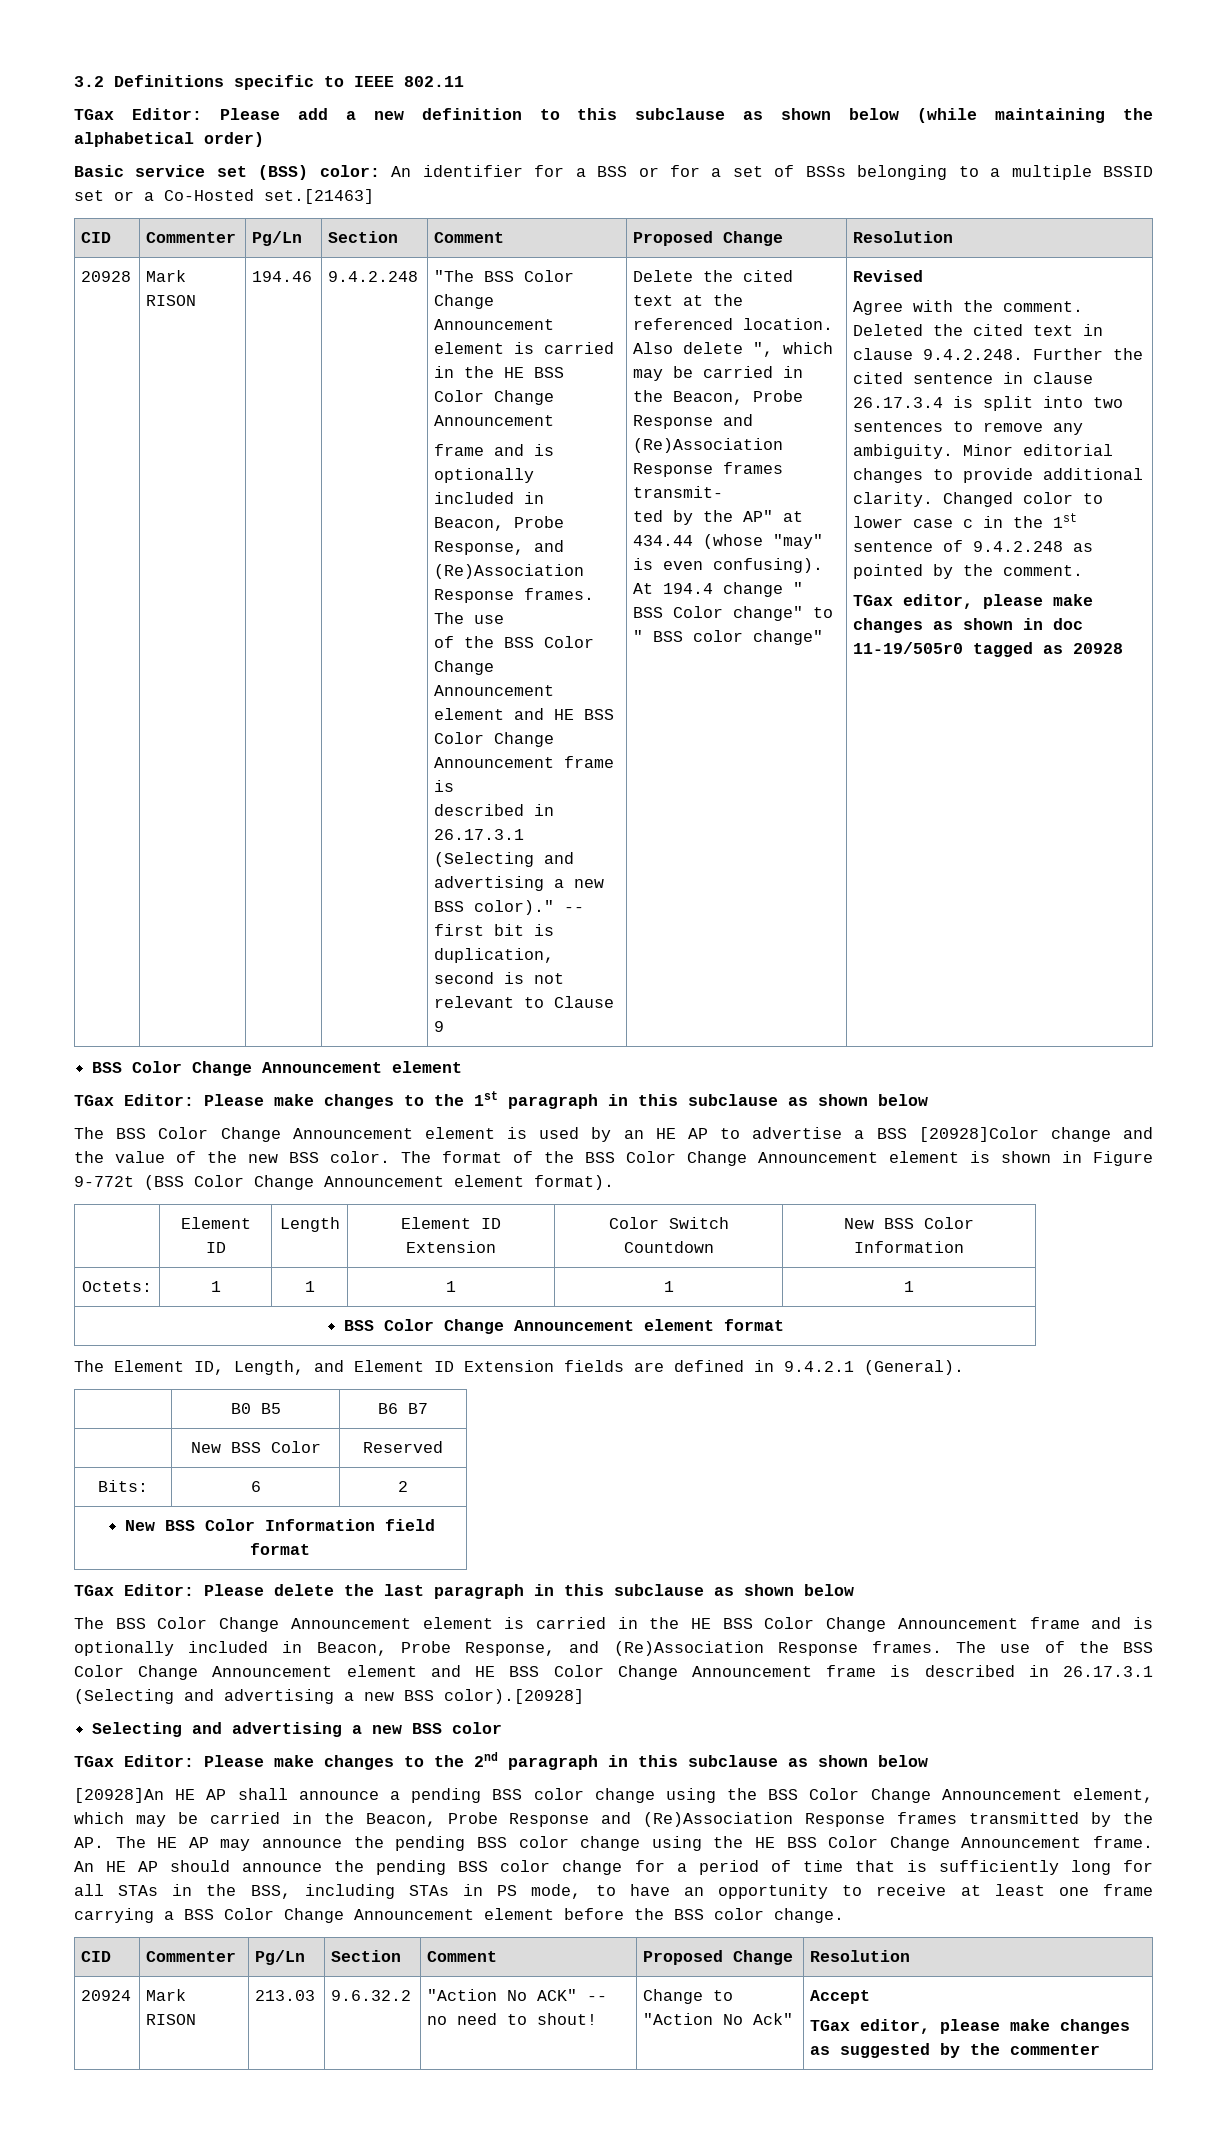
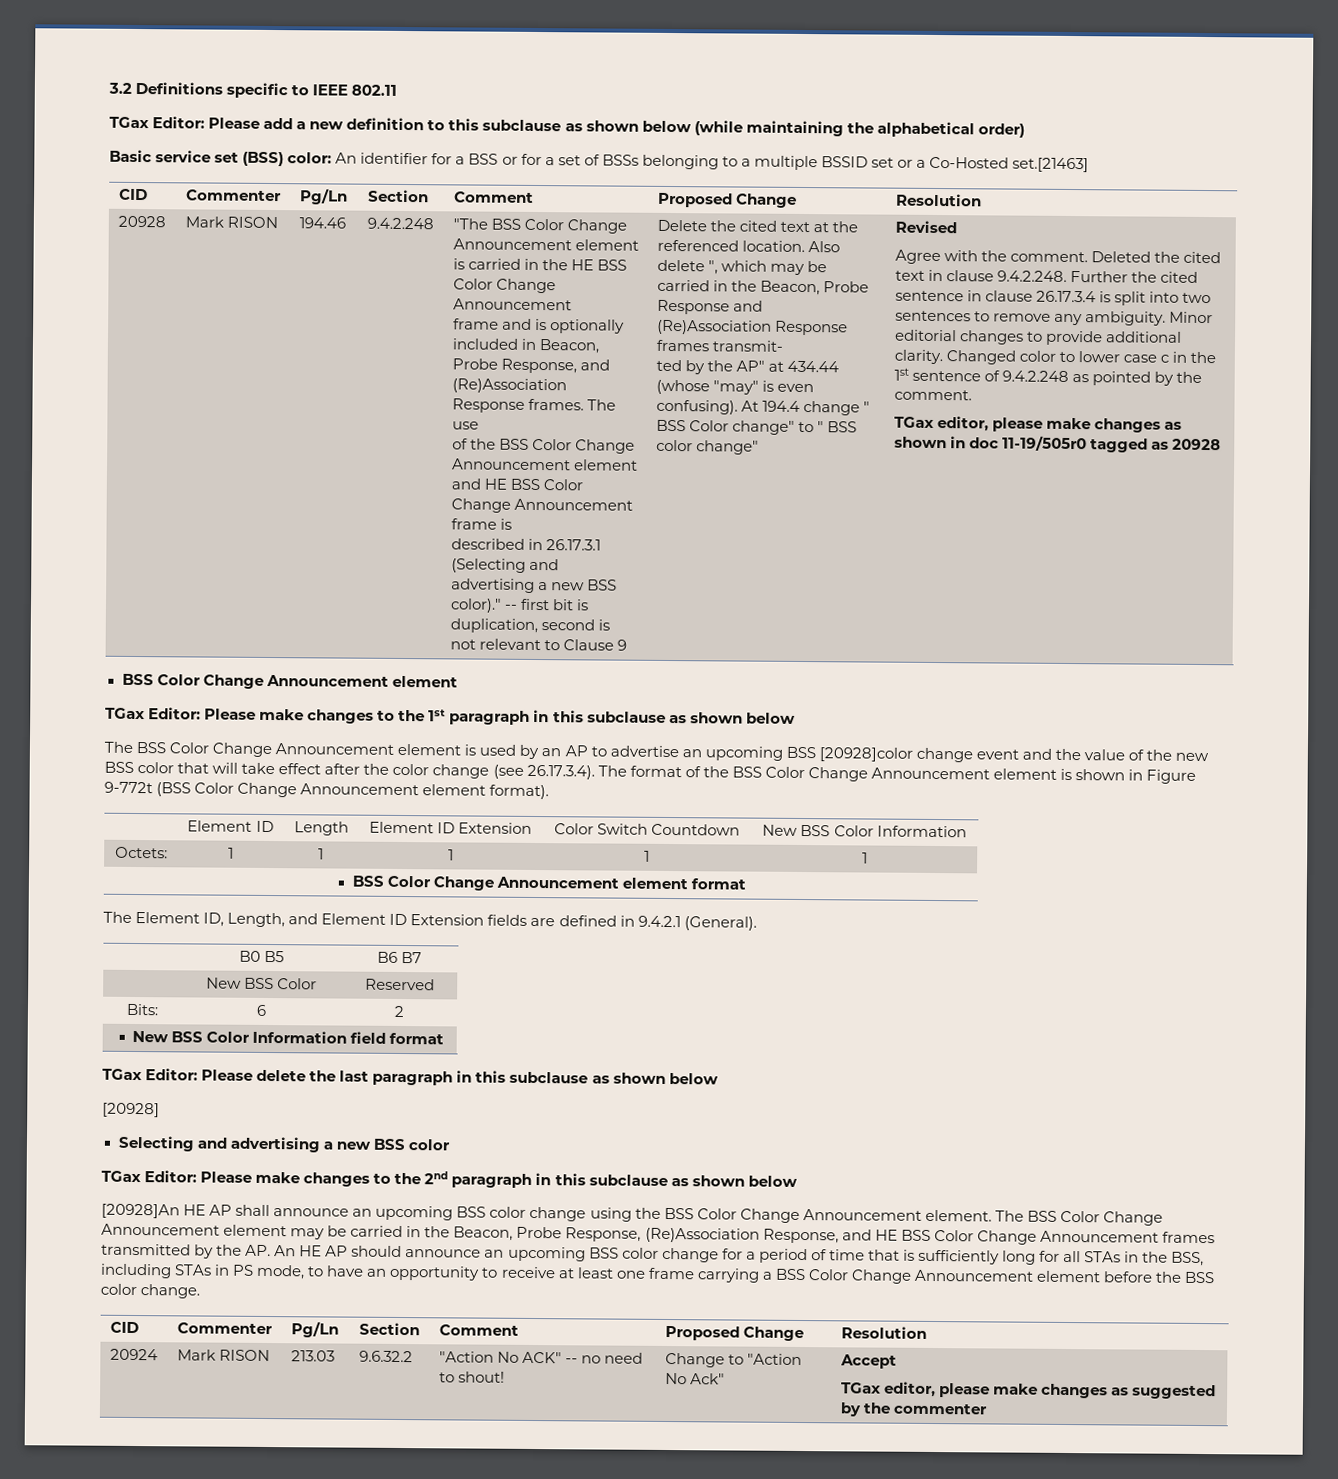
- The BSS Color Change Announcement element is used by an HE AP to advertise a BSS [20928]Color change and the value of the new BSS color. The format of the BSS Color Change Announcement element is shown in Figure 9-772t (BSS Color Change Announcement element format).
+ The BSS Color Change Announcement element is used by an AP to advertise an upcoming BSS [20928]color change event and the value of the new BSS color that will take effect after the color change (see 26.17.3.4). The format of the BSS Color Change Announcement element is shown in Figure 9-772t (BSS Color Change Announcement element format).
- The BSS Color Change Announcement element is carried in the HE BSS Color Change Announcement frame and is optionally included in Beacon, Probe Response, and (Re)Association Response frames. The use of the BSS Color Change Announcement element and HE BSS Color Change Announcement frame is described in 26.17.3.1 (Selecting and advertising a new BSS color).[20928]
+ [20928]
- [20928]An HE AP shall announce a pending BSS color change using the BSS Color Change Announcement element, which may be carried in the Beacon, Probe Response and (Re)Association Response frames transmitted by the AP. The HE AP may announce the pending BSS color change using the HE BSS Color Change Announcement frame. An HE AP should announce the pending BSS color change for a period of time that is sufficiently long for all STAs in the BSS, including STAs in PS mode, to have an opportunity to receive at least one frame carrying a BSS Color Change Announcement element before the BSS color change.
+ [20928]An HE AP shall announce an upcoming BSS color change using the BSS Color Change Announcement element. The BSS Color Change Announcement element may be carried in the Beacon, Probe Response, (Re)Association Response, and HE BSS Color Change Announcement frames transmitted by the AP. An HE AP should announce an upcoming BSS color change for a period of time that is sufficiently long for all STAs in the BSS, including STAs in PS mode, to have an opportunity to receive at least one frame carrying a BSS Color Change Announcement element before the BSS color change.

